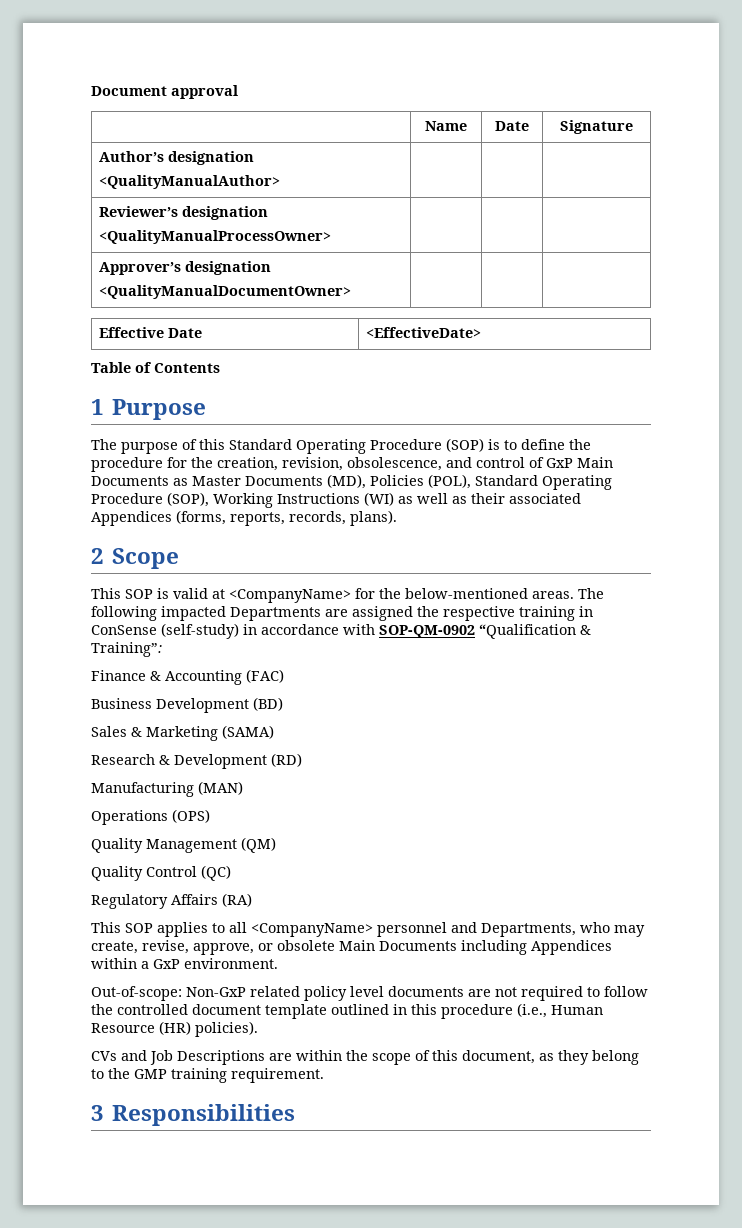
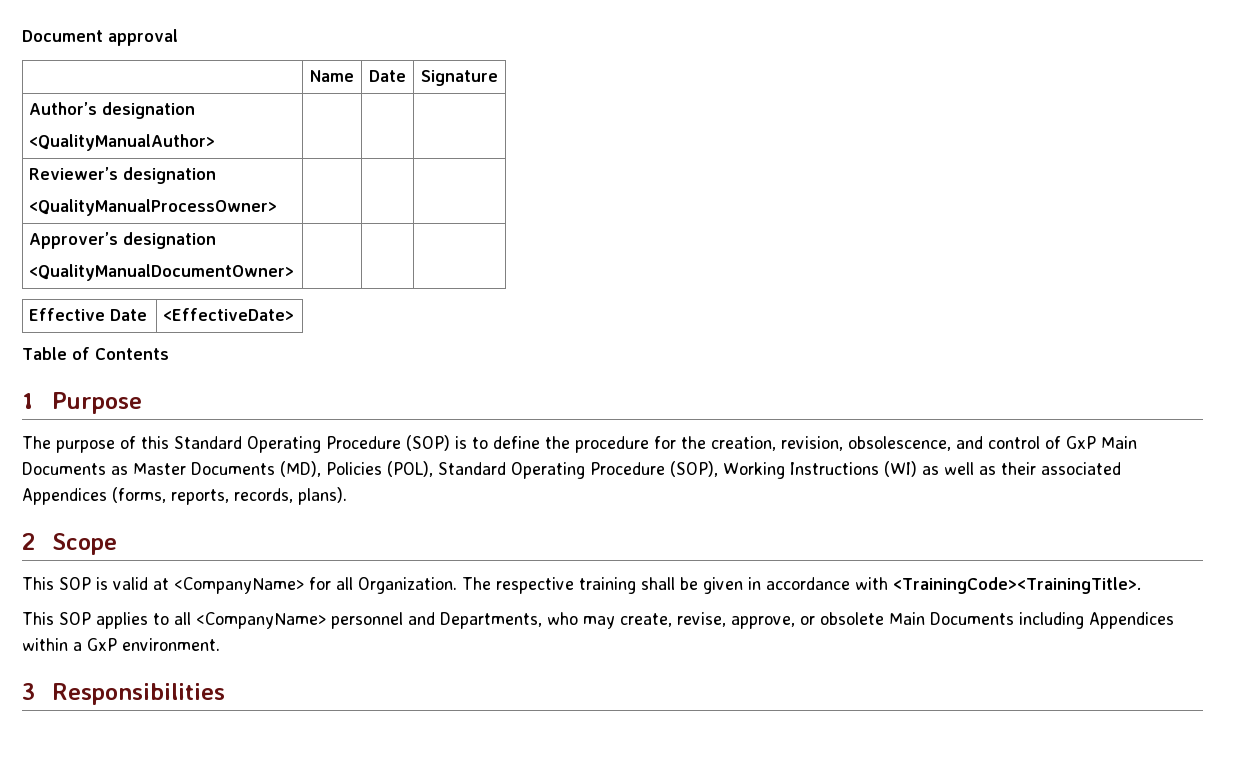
- This SOP is valid at <CompanyName> for the below-mentioned areas. The following impacted Departments are assigned the respective training in ConSense (self-study) in accordance with SOP-QM-0902 “Qualification & Training”:
- Finance & Accounting (FAC)
- Business Development (BD)
- Sales & Marketing (SAMA)
- Research & Development (RD)
- Manufacturing (MAN)
- Operations (OPS)
- Quality Management (QM)
- Quality Control (QC)
- Regulatory Affairs (RA)
+ This SOP is valid at <CompanyName> for all Organization. The respective training shall be given in accordance with <TrainingCode><TrainingTitle>.
- Out-of-scope: Non-GxP related policy level documents are not required to follow the controlled document template outlined in this procedure (i.e., Human Resource (HR) policies).
- CVs and Job Descriptions are within the scope of this document, as they belong to the GMP training requirement.

